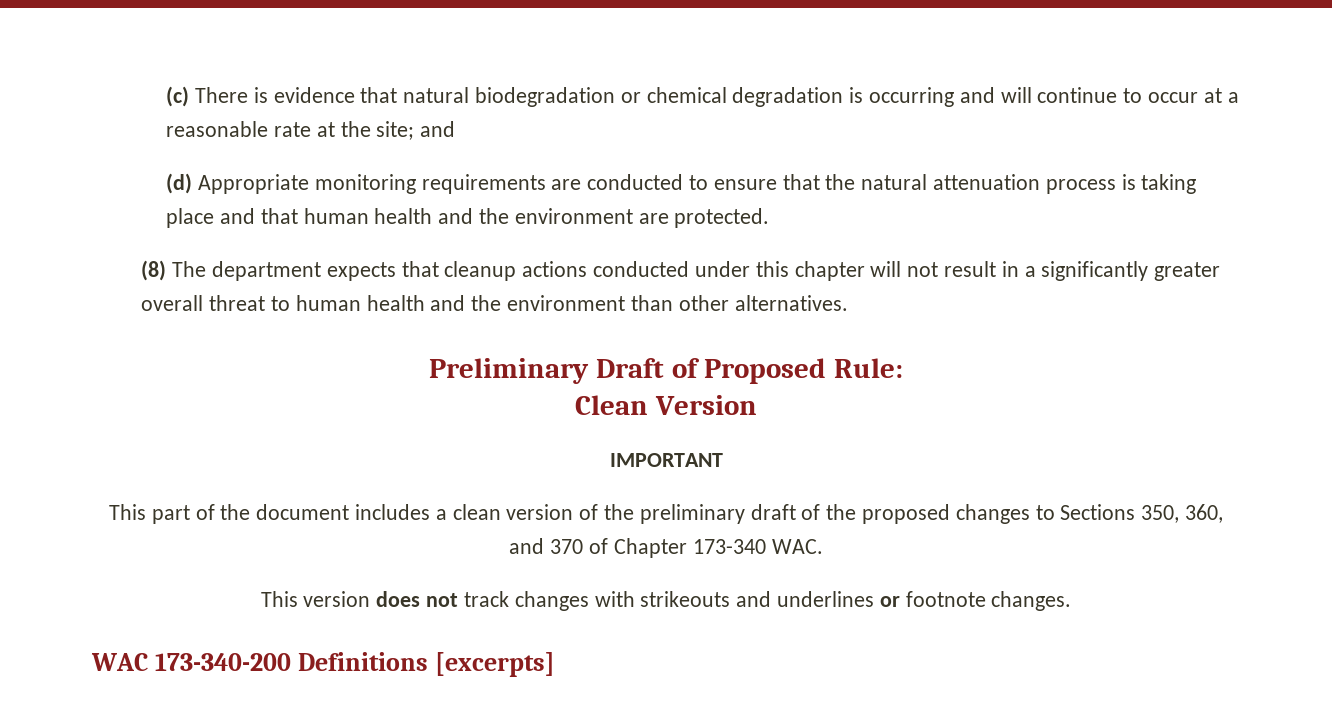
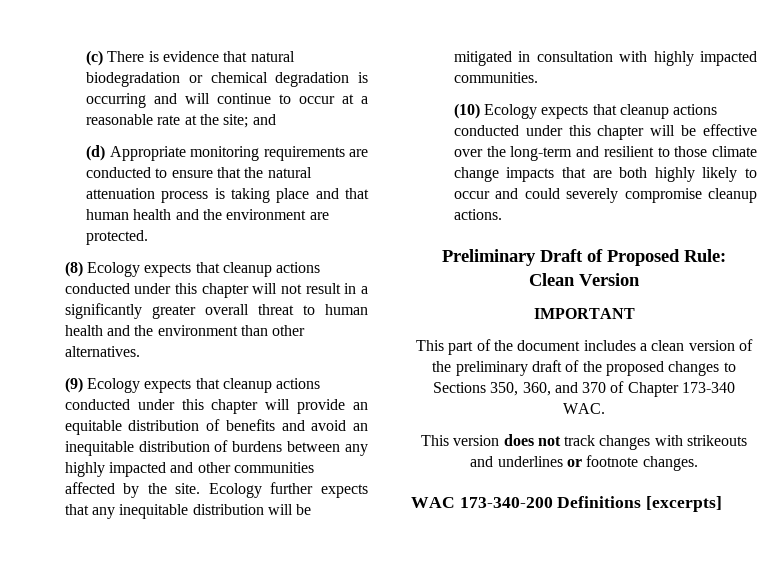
- (8) The department expects that cleanup actions conducted under this chapter will not result in a significantly greater overall threat to human health and the environment than other alternatives.
+ (8) Ecology expects that cleanup actions conducted under this chapter will not result in a significantly greater overall threat to human health and the environment than other alternatives.
+ (9) Ecology expects that cleanup actions conducted under this chapter will provide an equitable distribution of benefits and avoid an inequitable distribution of burdens between any highly impacted and other communities affected by the site. Ecology further expects that any inequitable distribution will be mitigated in consultation with highly impacted communities.
+ (10) Ecology expects that cleanup actions conducted under this chapter will be effective over the long-term and resilient to those climate change impacts that are both highly likely to occur and could severely compromise cleanup actions.

